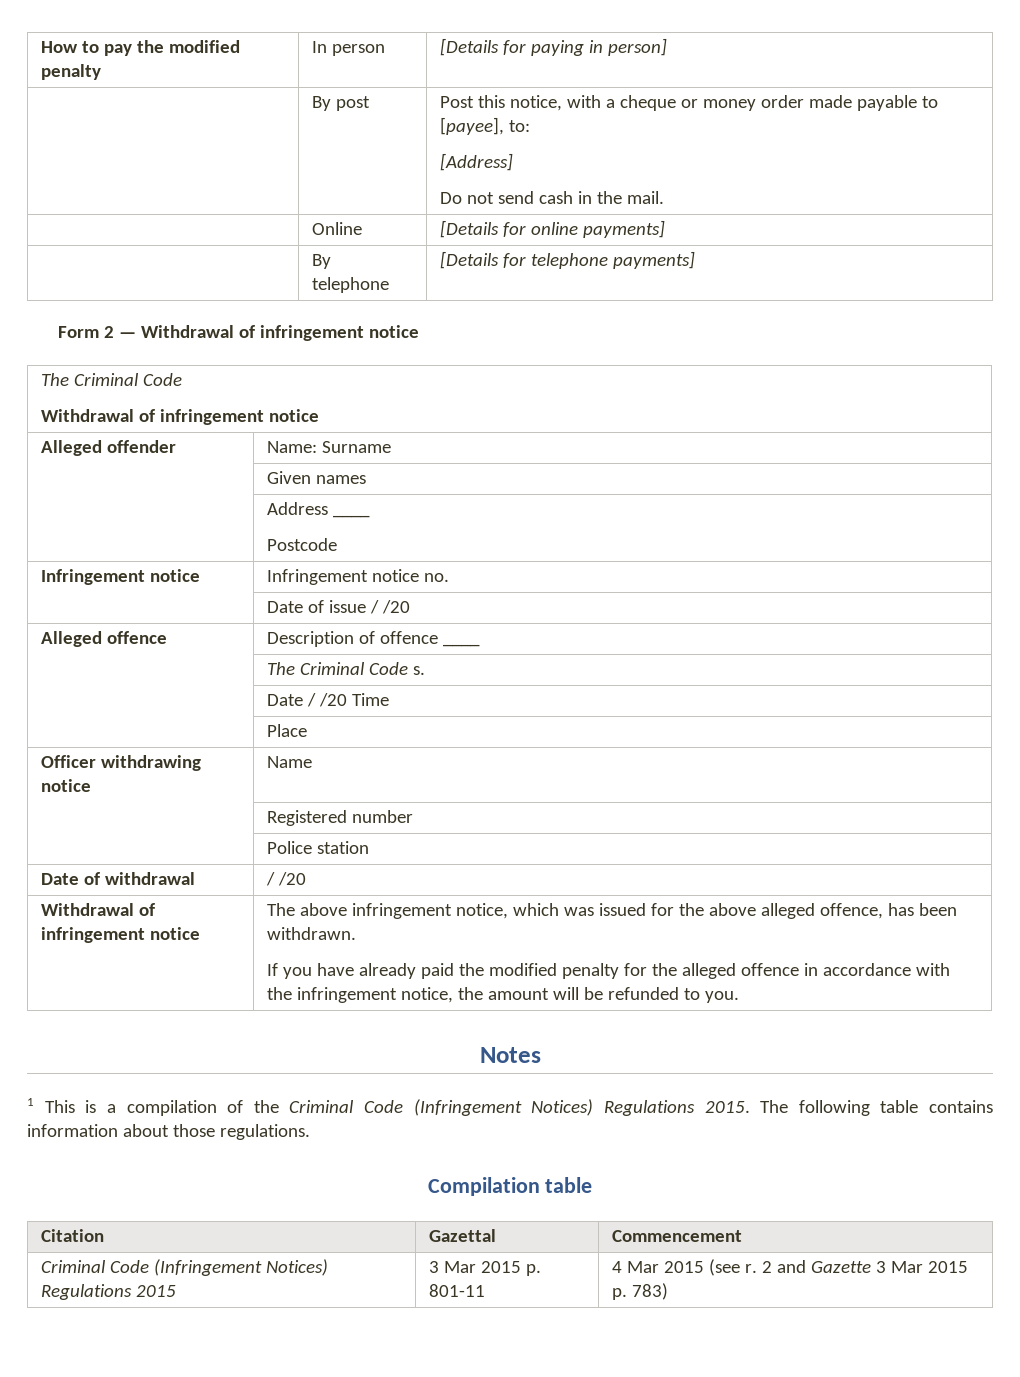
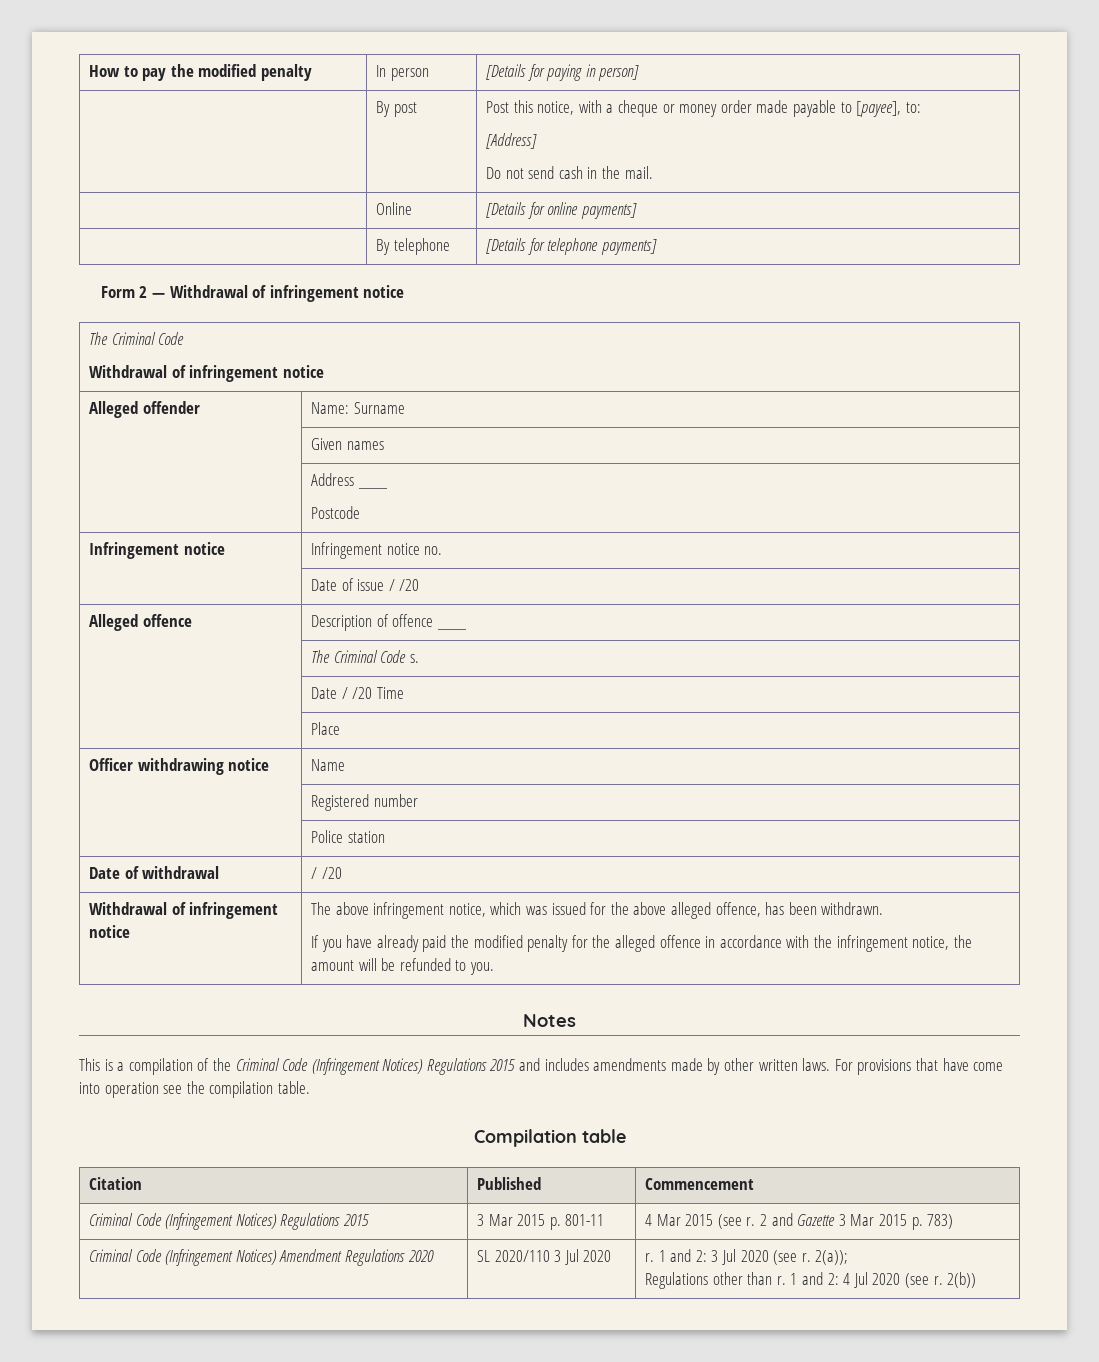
- 1 This is a compilation of the Criminal Code (Infringement Notices) Regulations 2015. The following table contains information about those regulations.
+ This is a compilation of the Criminal Code (Infringement Notices) Regulations 2015 and includes amendments made by other written laws. For provisions that have come into operation see the compilation table.
- Citation | Gazettal | Commencement
+ Citation | Published | Commencement
+ Criminal Code (Infringement Notices) Amendment Regulations 2020 | SL 2020/110 3 Jul 2020 | r. 1 and 2: 3 Jul 2020 (see r. 2(a));
+ Regulations other than r. 1 and 2: 4 Jul 2020 (see r. 2(b))

